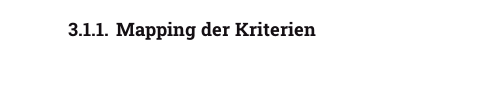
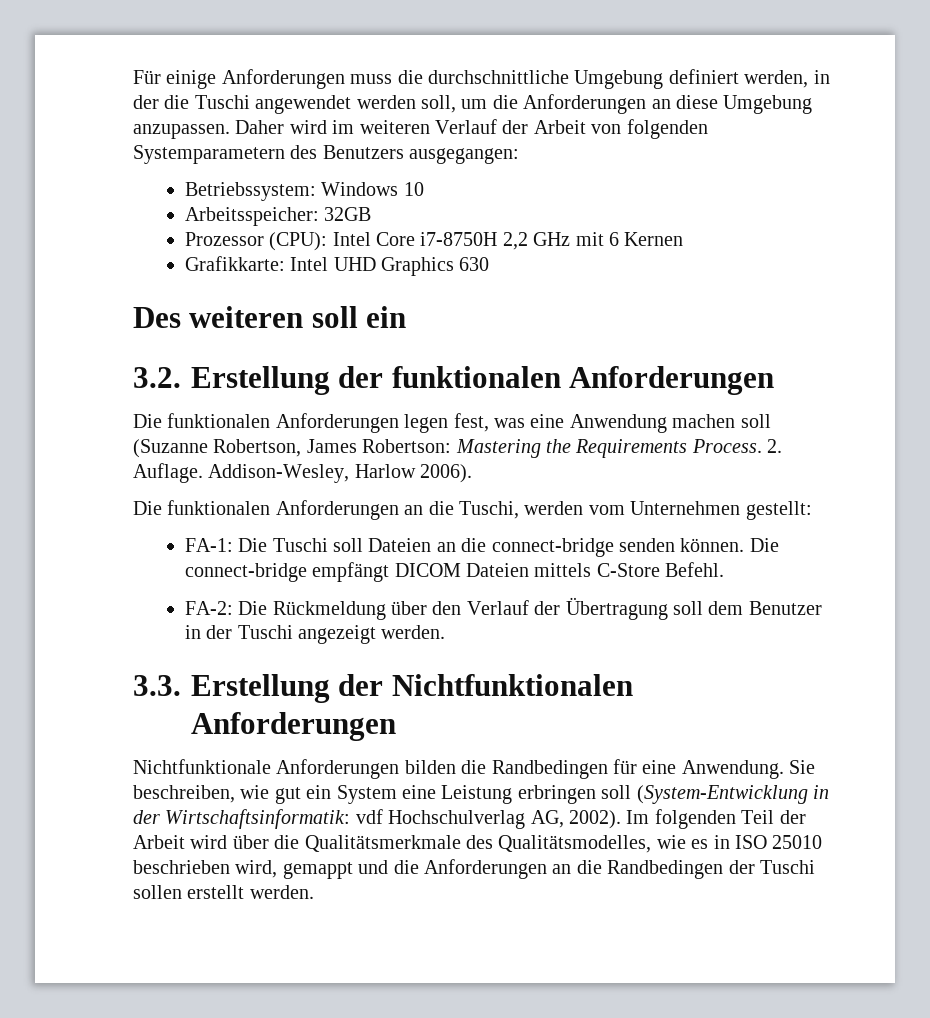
- 3.1.1. Mapping der Kriterien
+ Für einige Anforderungen muss die durchschnittliche Umgebung definiert werden, in der die Tuschi angewendet werden soll, um die Anforderungen an diese Umgebung anzupassen. Daher wird im weiteren Verlauf der Arbeit von folgenden Systemparametern des Benutzers ausgegangen:
+ Betriebssystem: Windows 10
+ Arbeitsspeicher: 32GB
+ Prozessor (CPU): Intel Core i7-8750H 2,2 GHz mit 6 Kernen
+ Grafikkarte: Intel UHD Graphics 630
+ Des weiteren soll ein
+ 3.2. Erstellung der funktionalen Anforderungen
+ Die funktionalen Anforderungen legen fest, was eine Anwendung machen soll (Suzanne Robertson, James Robertson: Mastering the Requirements Process. 2. Auflage. Addison-Wesley, Harlow 2006).
+ Die funktionalen Anforderungen an die Tuschi, werden vom Unternehmen gestellt:
+ FA-1: Die Tuschi soll Dateien an die connect-bridge senden können. Die connect-bridge empfängt DICOM Dateien mittels C-Store Befehl.
+ FA-2: Die Rückmeldung über den Verlauf der Übertragung soll dem Benutzer in der Tuschi angezeigt werden.
+ 3.3. Erstellung der Nichtfunktionalen Anforderungen
+ Nichtfunktionale Anforderungen bilden die Randbedingen für eine Anwendung. Sie beschreiben, wie gut ein System eine Leistung erbringen soll (System-Entwicklung in der Wirtschaftsinformatik: vdf Hochschulverlag AG, 2002). Im folgenden Teil der Arbeit wird über die Qualitätsmerkmale des Qualitätsmodelles, wie es in ISO 25010 beschrieben wird, gemappt und die Anforderungen an die Randbedingen der Tuschi sollen erstellt werden.

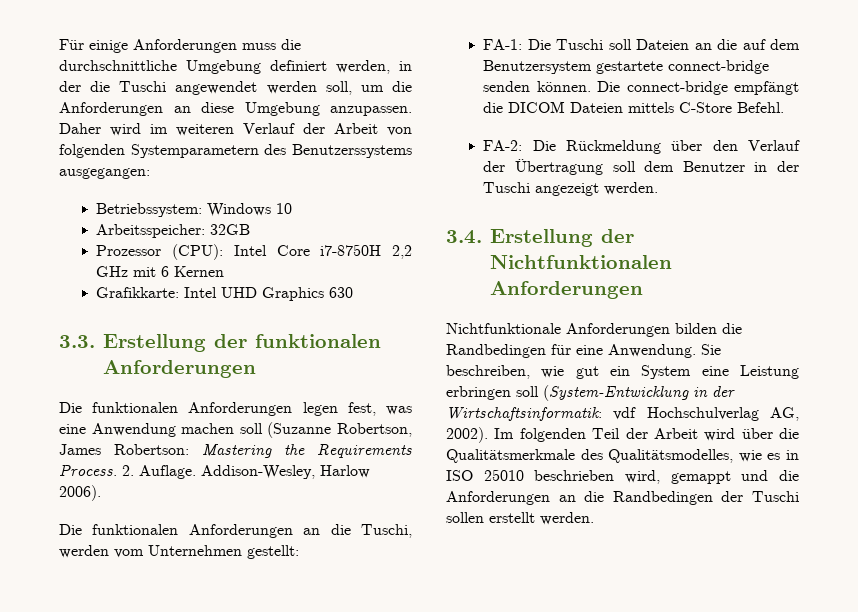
- Daher wird im weiteren Verlauf der Arbeit von folgenden Systemparametern des Benutzers ausgegangen:
+ Daher wird im weiteren Verlauf der Arbeit von folgenden Systemparametern des Benutzerssystems ausgegangen:
- Des weiteren soll ein
- 3.2. Erstellung der funktionalen Anforderungen
+ 3.3. Erstellung der funktionalen Anforderungen
- FA-1: Die Tuschi soll Dateien an die connect-bridge senden können.
+ FA-1: Die Tuschi soll Dateien an die auf dem Benutzersystem gestartete connect-bridge senden können.
- Die connect-bridge empfängt DICOM Dateien mittels C-Store Befehl.
+ Die connect-bridge empfängt die DICOM Dateien mittels C-Store Befehl.
- 3.3. Erstellung der Nichtfunktionalen Anforderungen
+ 3.4. Erstellung der Nichtfunktionalen Anforderungen

